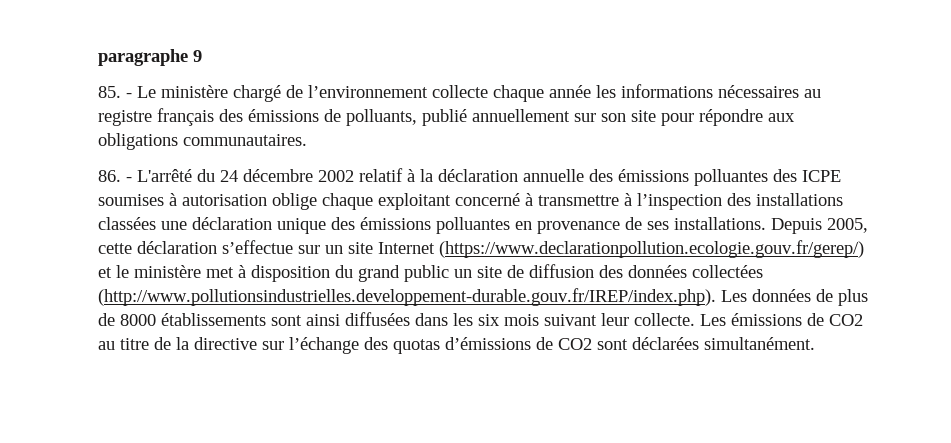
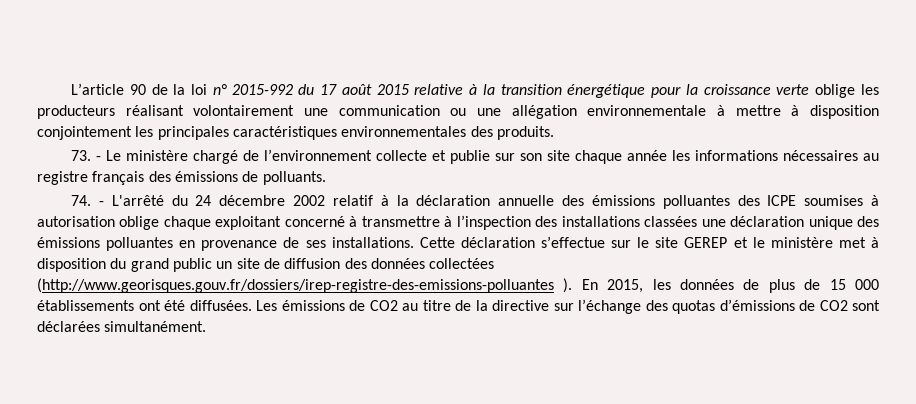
- paragraphe 9
- 85. - Le ministère chargé de l’environnement collecte chaque année les informations nécessaires au registre français des émissions de polluants, publié annuellement sur son site pour répondre aux obligations communautaires.
- 86. - L'arrêté du 24 décembre 2002 relatif à la déclaration annuelle des émissions polluantes des ICPE soumises à autorisation oblige chaque exploitant concerné à transmettre à l’inspection des installations classées une déclaration unique des émissions polluantes en provenance de ses installations.
+ L’article 90 de la loi n° 2015-992 du 17 août 2015 relative à la transition énergétique pour la croissance verte oblige les producteurs réalisant volontairement une communication ou une allégation environnementale à mettre à disposition conjointement les principales caractéristiques environnementales des produits.
+ 73. - Le ministère chargé de l’environnement collecte et publie sur son site chaque année les informations nécessaires au registre français des émissions de polluants.
+ 74. - L'arrêté du 24 décembre 2002 relatif à la déclaration annuelle des émissions polluantes des ICPE soumises à autorisation oblige chaque exploitant concerné à transmettre à l’inspection des installations classées une déclaration unique des émissions polluantes en provenance de ses installations.
- Depuis 2005, cette déclaration s’effectue sur un site Internet (https://www.declarationpollution.ecologie.gouv.fr/gerep/) et le ministère met à disposition du grand public un site de diffusion des données collectées (http://www.pollutionsindustrielles.developpement-durable.gouv.fr/IREP/index.php). Les données de plus de 8000 établissements sont ainsi diffusées dans les six mois suivant leur collecte.
+ Cette déclaration s’effectue sur le site GEREP et le ministère met à disposition du grand public un site de diffusion des données collectées (http://www.georisques.gouv.fr/dossiers/irep-registre-des-emissions-polluantes ). En 2015, les données de plus de 15 000 établissements ont été diffusées.

